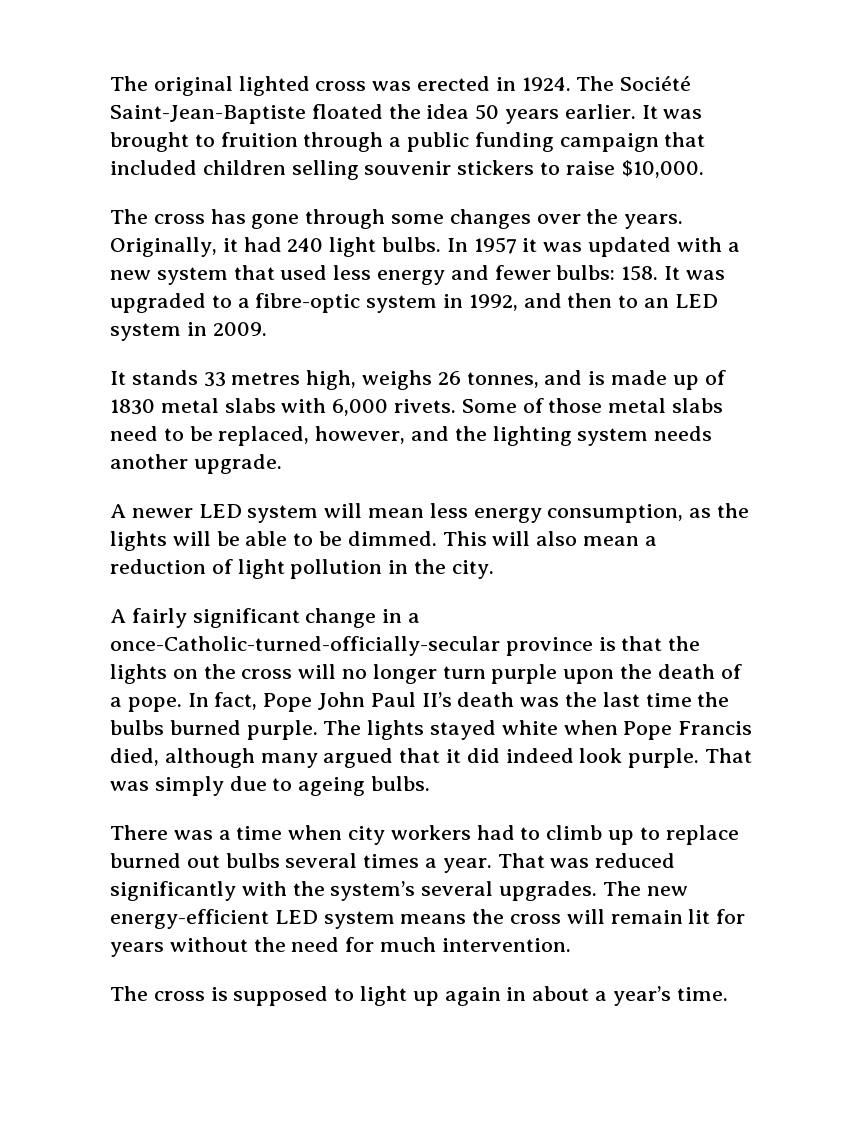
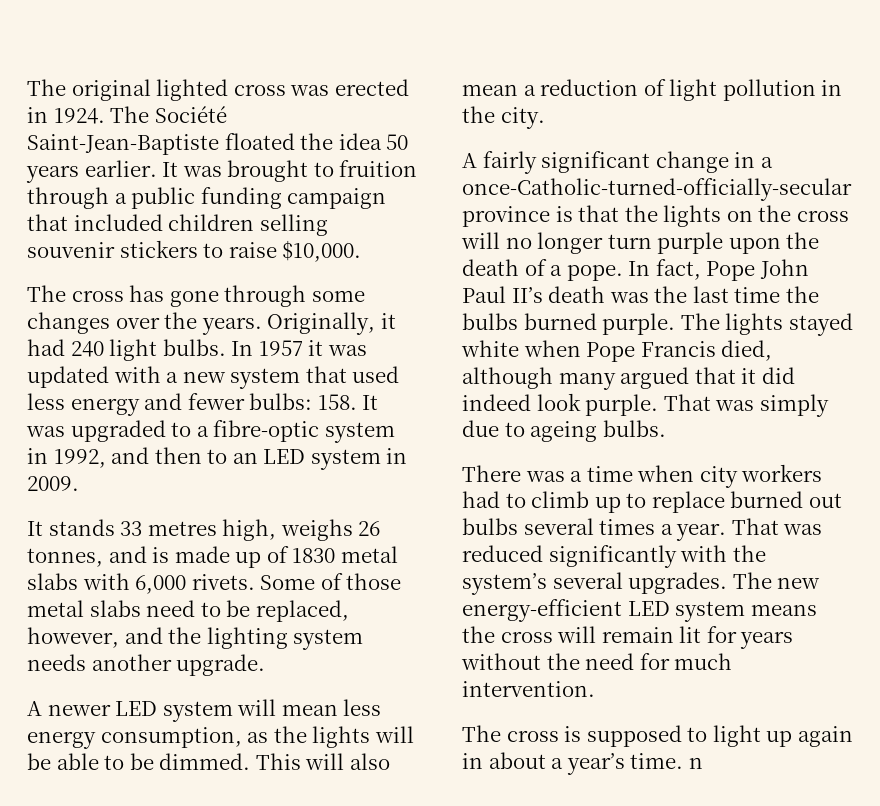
- The cross is supposed to light up again in about a year’s time.
+ The cross is supposed to light up again in about a year’s time. n

